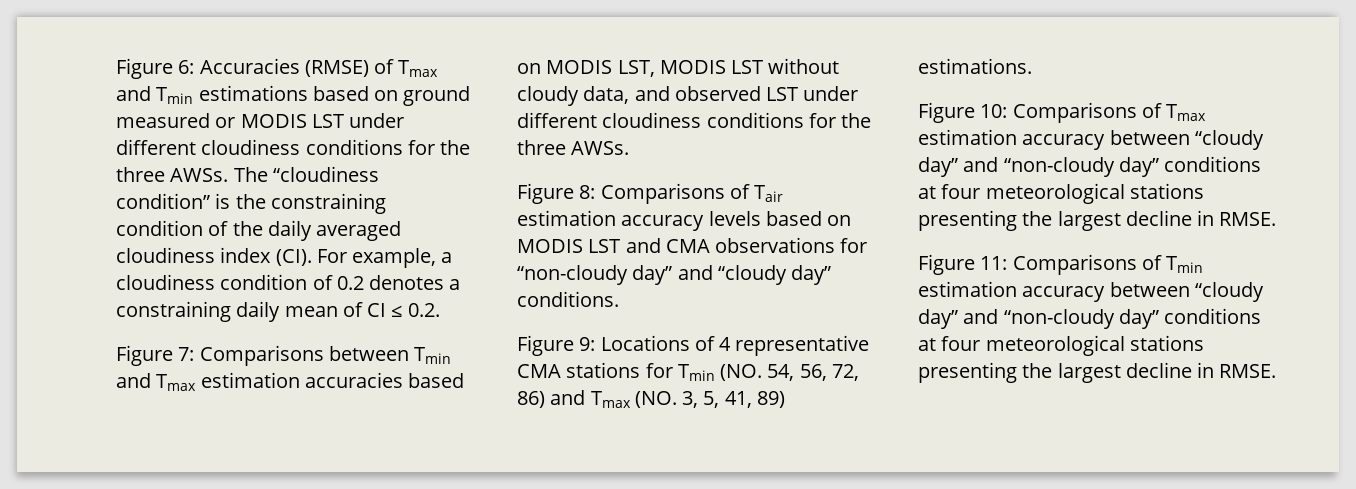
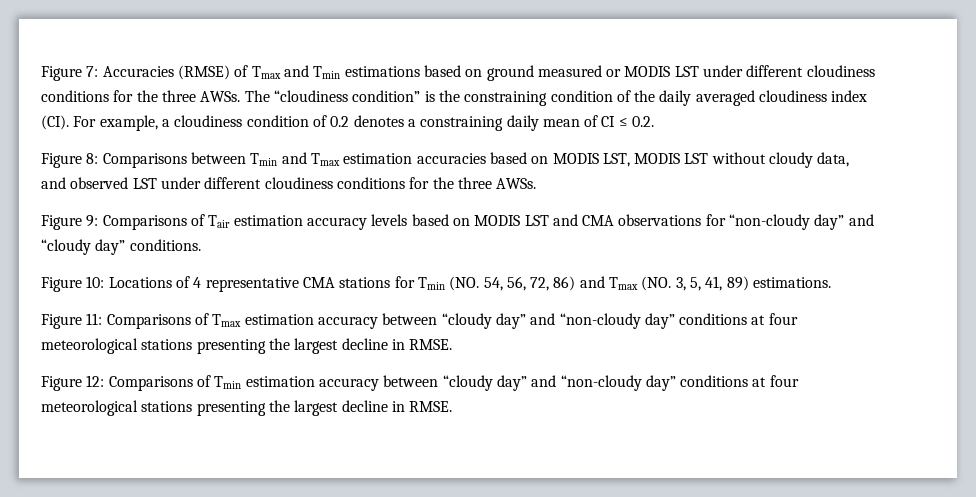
- Figure 6: Accuracies (RMSE) of Tmax and Tmin estimations based on ground measured or MODIS LST under different cloudiness conditions for the three AWSs.
+ Figure 7: Accuracies (RMSE) of Tmax and Tmin estimations based on ground measured or MODIS LST under different cloudiness conditions for the three AWSs.
- Figure 7: Comparisons between Tmin and Tmax estimation accuracies based on MODIS LST, MODIS LST without cloudy data, and observed LST under different cloudiness conditions for the three AWSs.
+ Figure 8: Comparisons between Tmin and Tmax estimation accuracies based on MODIS LST, MODIS LST without cloudy data, and observed LST under different cloudiness conditions for the three AWSs.
- Figure 8: Comparisons of Tair estimation accuracy levels based on MODIS LST and CMA observations for “non-cloudy day” and “cloudy day” conditions.
+ Figure 9: Comparisons of Tair estimation accuracy levels based on MODIS LST and CMA observations for “non-cloudy day” and “cloudy day” conditions.
- Figure 9: Locations of 4 representative CMA stations for Tmin (NO. 54, 56, 72, 86) and Tmax (NO. 3, 5, 41, 89) estimations.
+ Figure 10: Locations of 4 representative CMA stations for Tmin (NO. 54, 56, 72, 86) and Tmax (NO. 3, 5, 41, 89) estimations.
- Figure 10: Comparisons of Tmax estimation accuracy between “cloudy day” and “non-cloudy day” conditions at four meteorological stations presenting the largest decline in RMSE.
+ Figure 11: Comparisons of Tmax estimation accuracy between “cloudy day” and “non-cloudy day” conditions at four meteorological stations presenting the largest decline in RMSE.
- Figure 11: Comparisons of Tmin estimation accuracy between “cloudy day” and “non-cloudy day” conditions at four meteorological stations presenting the largest decline in RMSE.
+ Figure 12: Comparisons of Tmin estimation accuracy between “cloudy day” and “non-cloudy day” conditions at four meteorological stations presenting the largest decline in RMSE.

